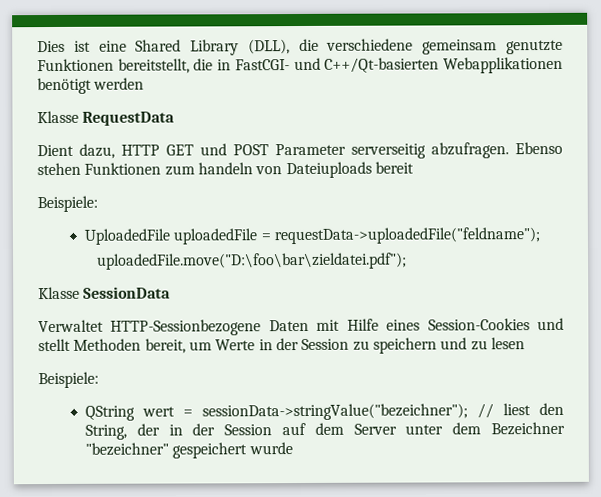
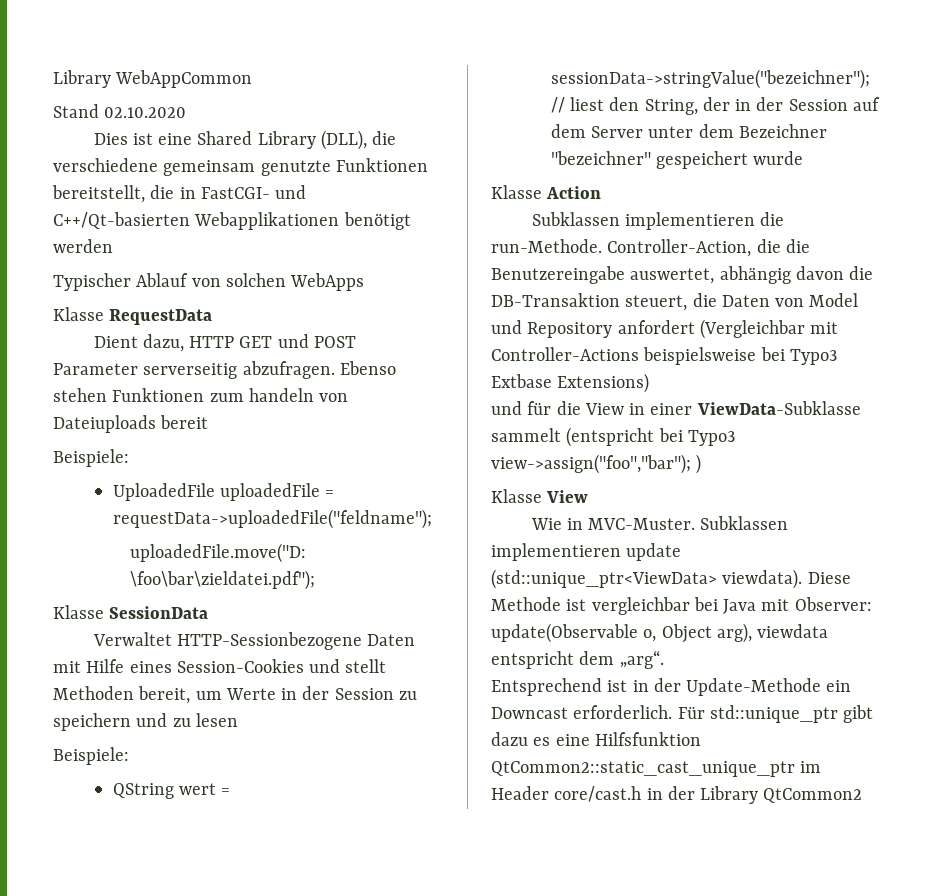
+ Library WebAppCommon
+ Stand 02.10.2020
+ Typischer Ablauf von solchen WebApps
+ Klasse Action
+ Subklassen implementieren die run-Methode. Controller-Action, die die Benutzereingabe auswertet, abhängig davon die DB-Transaktion steuert, die Daten von Model und Repository anfordert (Vergleichbar mit Controller-Actions beispielsweise bei Typo3 Extbase Extensions)
+ und für die View in einer ViewData-Subklasse sammelt (entspricht bei Typo3 view->assign("foo","bar"); )
+ Klasse View
+ Wie in MVC-Muster. Subklassen implementieren update (std::unique_ptr<ViewData> viewdata). Diese Methode ist vergleichbar bei Java mit Observer: update(Observable o, Object arg), viewdata entspricht dem „arg“.
+ Entsprechend ist in der Update-Methode ein Downcast erforderlich. Für std::unique_ptr gibt dazu es eine Hilfsfunktion QtCommon2::static_cast_unique_ptr im Header core/cast.h in der Library QtCommon2

